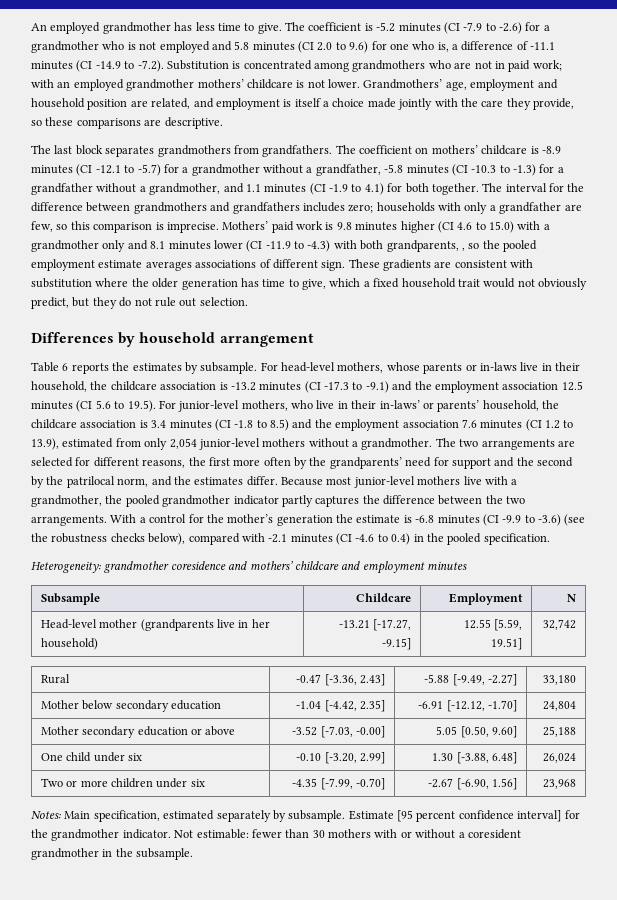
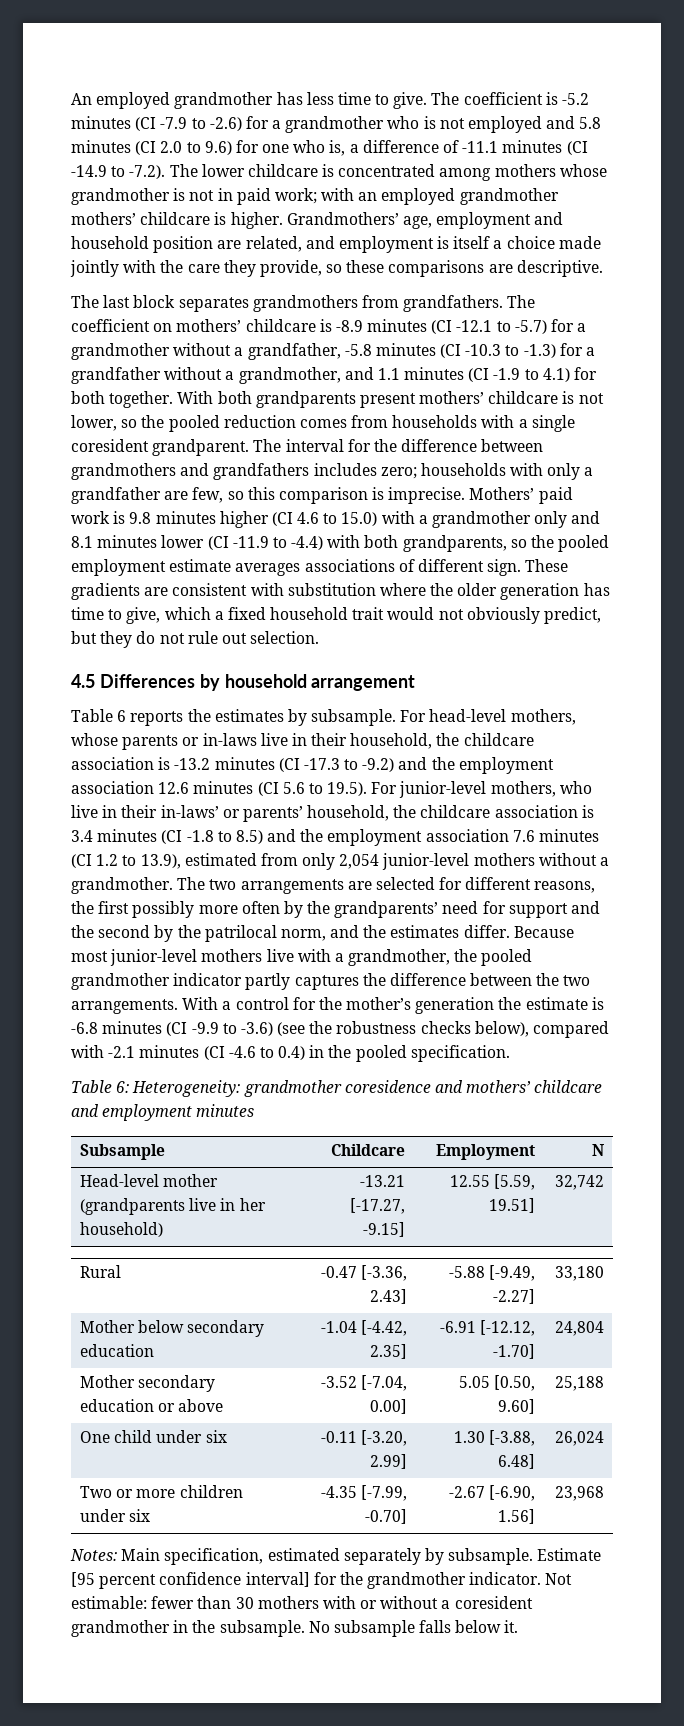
- The coefficient is -5.2 minutes (CI -7.9 to -2.6) for a grandmother who is not employed and 5.8 minutes (CI 2.0 to 9.6) for one who is, a difference of -11.1 minutes (CI -14.9 to -7.2). Substitution is concentrated among grandmothers who are not in paid work; with an employed grandmother mothers’ childcare is not lower.
+ The coefficient is -5.2 minutes (CI -7.9 to -2.6) for a grandmother who is not employed and 5.8 minutes (CI 2.0 to 9.6) for one who is, a difference of -11.1 minutes (CI -14.9 to -7.2). The lower childcare is concentrated among mothers whose grandmother is not in paid work; with an employed grandmother mothers’ childcare is higher.
+ With both grandparents present mothers’ childcare is not lower, so the pooled reduction comes from households with a single coresident grandparent.
- Mothers’ paid work is 9.8 minutes higher (CI 4.6 to 15.0) with a grandmother only and 8.1 minutes lower (CI -11.9 to -4.3) with both grandparents, , so the pooled employment estimate averages associations of different sign.
+ Mothers’ paid work is 9.8 minutes higher (CI 4.6 to 15.0) with a grandmother only and 8.1 minutes lower (CI -11.9 to -4.4) with both grandparents, so the pooled employment estimate averages associations of different sign.
- Differences by household arrangement
+ 4.5 Differences by household arrangement
- For head-level mothers, whose parents or in-laws live in their household, the childcare association is -13.2 minutes (CI -17.3 to -9.1) and the employment association 12.5 minutes (CI 5.6 to 19.5). For junior-level mothers, who live in their in-laws’ or parents’ household, the childcare association is 3.4 minutes (CI -1.8 to 8.5) and the employment association 7.6 minutes (CI 1.2 to 13.9), estimated from only 2,054 junior-level mothers without a grandmother.
+ For head-level mothers, whose parents or in-laws live in their household, the childcare association is -13.2 minutes (CI -17.3 to -9.2) and the employment association 12.6 minutes (CI 5.6 to 19.5). For junior-level mothers, who live in their in-laws’ or parents’ household, the childcare association is 3.4 minutes (CI -1.8 to 8.5) and the employment association 7.6 minutes (CI 1.2 to 13.9), estimated from only 2,054 junior-level mothers without a grandmother.
- The two arrangements are selected for different reasons, the first more often by the grandparents’ need for support and the second by the patrilocal norm, and the estimates differ.
+ The two arrangements are selected for different reasons, the first possibly more often by the grandparents’ need for support and the second by the patrilocal norm, and the estimates differ.
- Heterogeneity: grandmother coresidence and mothers’ childcare and employment minutes
+ Table 6: Heterogeneity: grandmother coresidence and mothers’ childcare and employment minutes
- Mother secondary education or above | -3.52 [-7.03, -0.00] | 5.05 [0.50, 9.60] | 25,188
+ Mother secondary education or above | -3.52 [-7.04, 0.00] | 5.05 [0.50, 9.60] | 25,188
- One child under six | -0.10 [-3.20, 2.99] | 1.30 [-3.88, 6.48] | 26,024
+ One child under six | -0.11 [-3.20, 2.99] | 1.30 [-3.88, 6.48] | 26,024
+ No subsample falls below it.

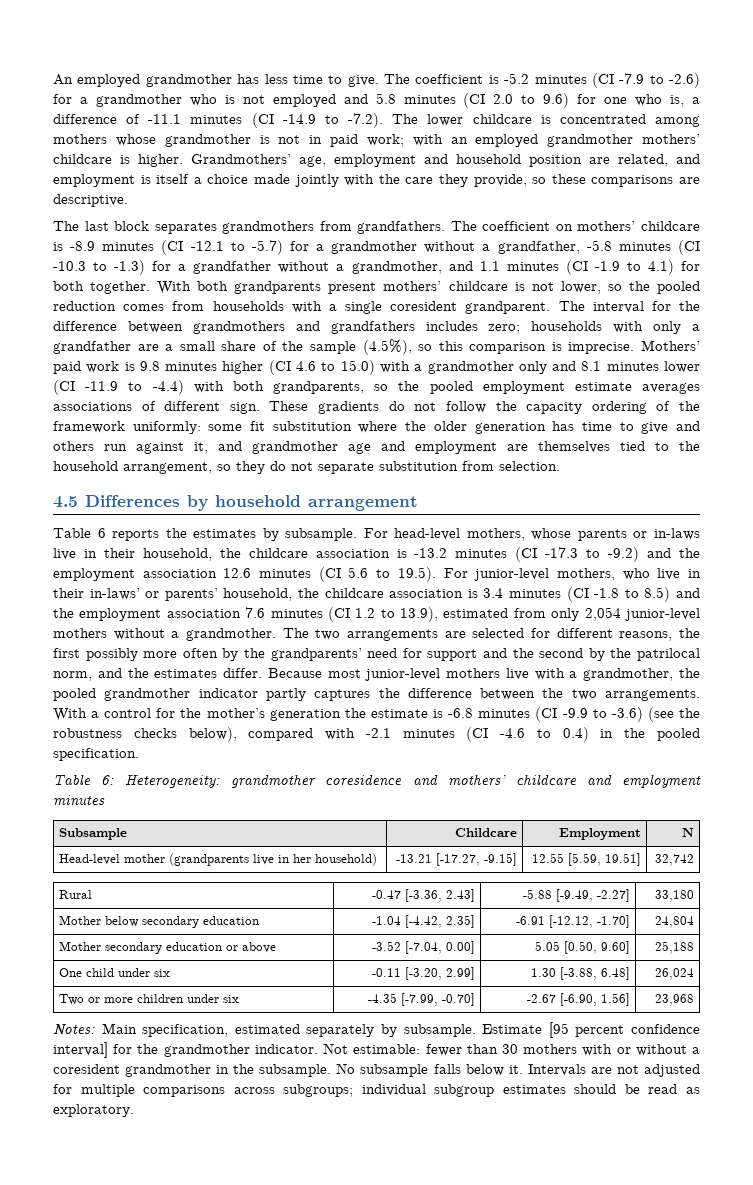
- The interval for the difference between grandmothers and grandfathers includes zero; households with only a grandfather are few, so this comparison is imprecise.
+ The interval for the difference between grandmothers and grandfathers includes zero; households with only a grandfather are a small share of the sample (4.5%), so this comparison is imprecise.
- These gradients are consistent with substitution where the older generation has time to give, which a fixed household trait would not obviously predict, but they do not rule out selection.
+ These gradients do not follow the capacity ordering of the framework uniformly: some fit substitution where the older generation has time to give and others run against it, and grandmother age and employment are themselves tied to the household arrangement, so they do not separate substitution from selection.
+ Intervals are not adjusted for multiple comparisons across subgroups; individual subgroup estimates should be read as exploratory.

